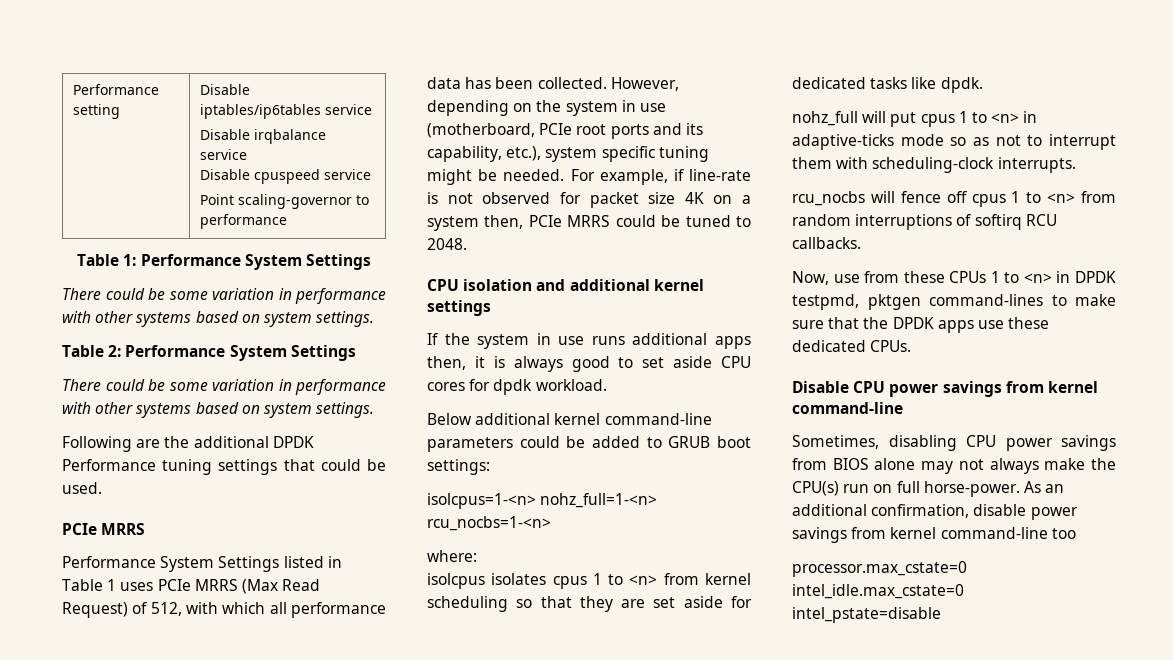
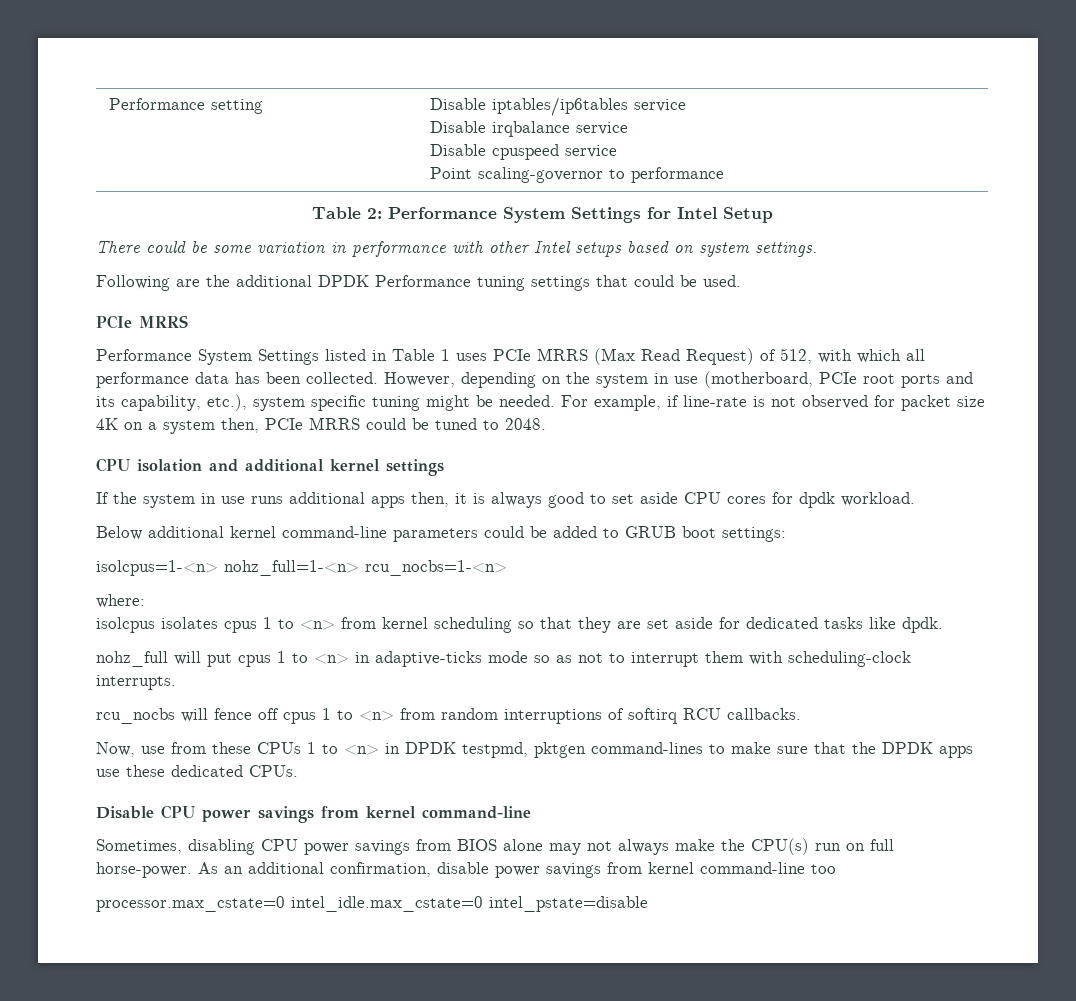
- Table 1: Performance System Settings
- There could be some variation in performance with other systems based on system settings.
- Table 2: Performance System Settings
- There could be some variation in performance with other systems based on system settings.
+ Table 2: Performance System Settings for Intel Setup
+ There could be some variation in performance with other Intel setups based on system settings.

